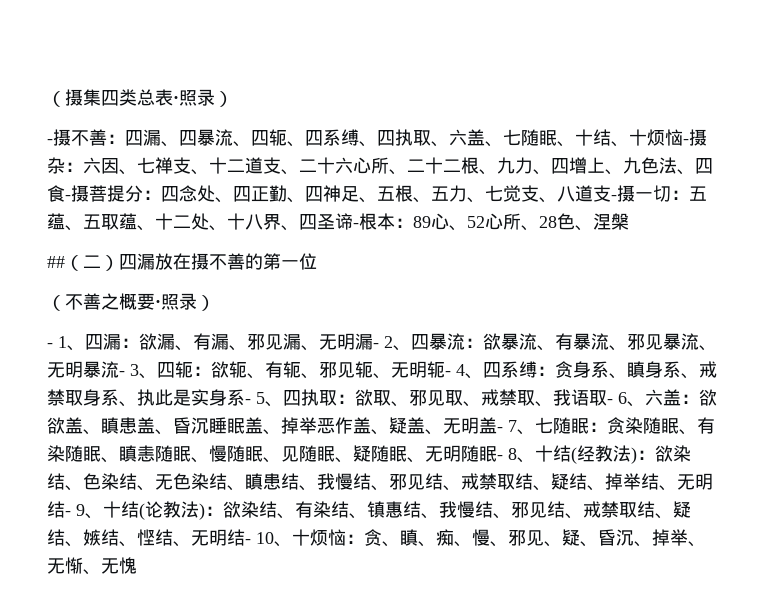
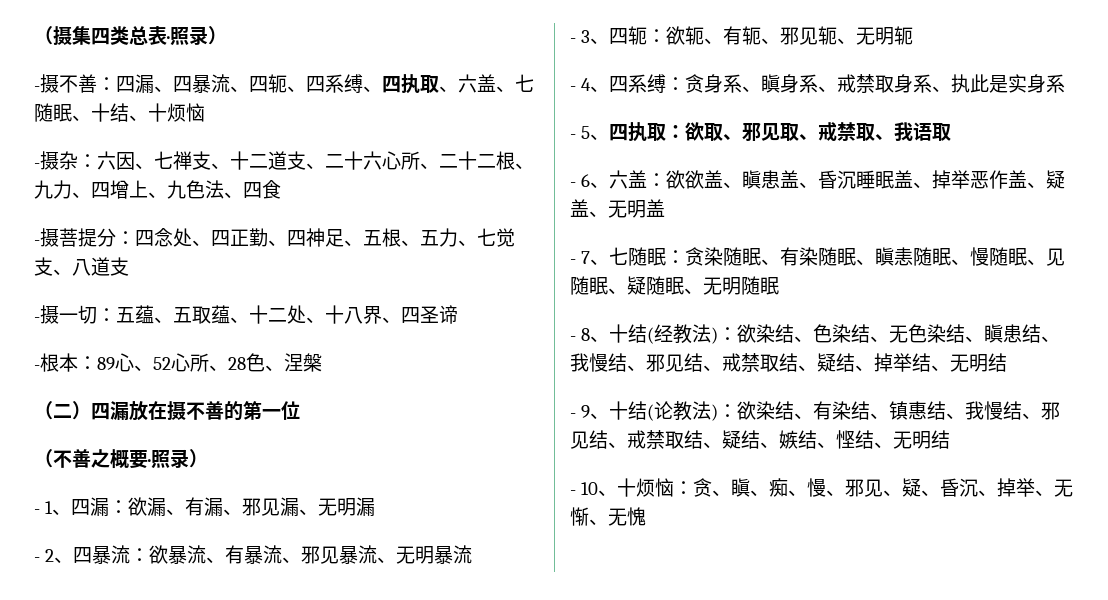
- 四漏、四暴流、四轭、四系缚、四执取、六盖、七随眠、十结、十烦恼-摄杂：
+ 四漏、四暴流、四轭、四系缚、四执取、六盖、七随眠、十结、十烦恼
+ -摄杂：
- 六因、七禅支、十二道支、二十六心所、二十二根、九力、四增上、九色法、四食-摄菩提分：
+ 六因、七禅支、十二道支、二十六心所、二十二根、九力、四增上、九色法、四食
+ -摄菩提分：
- 四念处、四正勤、四神足、五根、五力、七觉支、八道支-摄一切：
+ 四念处、四正勤、四神足、五根、五力、七觉支、八道支
+ -摄一切：
- 五蕴、五取蕴、十二处、十八界、四圣谛-根本：
+ 五蕴、五取蕴、十二处、十八界、四圣谛
+ -根本：
- ##（二）四漏放在摄不善的第一位
+ （二）四漏放在摄不善的第一位
- 欲漏、有漏、邪见漏、无明漏- 2、四暴流：
+ 欲漏、有漏、邪见漏、无明漏
+ - 2、四暴流：
- 欲暴流、有暴流、邪见暴流、无明暴流- 3、四轭：
+ 欲暴流、有暴流、邪见暴流、无明暴流
+ - 3、四轭：
- 欲轭、有轭、邪见轭、无明轭- 4、四系缚：
+ 欲轭、有轭、邪见轭、无明轭
+ - 4、四系缚：
- 贪身系、瞋身系、戒禁取身系、执此是实身系- 5、四执取：
+ 贪身系、瞋身系、戒禁取身系、执此是实身系
+ - 5、四执取：
- 欲取、邪见取、戒禁取、我语取- 6、六盖：
+ 欲取、邪见取、戒禁取、我语取
+ - 6、六盖：
- 欲欲盖、瞋患盖、昏沉睡眠盖、掉举恶作盖、疑盖、无明盖- 7、七随眠：
+ 欲欲盖、瞋患盖、昏沉睡眠盖、掉举恶作盖、疑盖、无明盖
+ - 7、七随眠：
- 贪染随眠、有染随眠、瞋恚随眠、慢随眠、见随眠、疑随眠、无明随眠- 8、十结(经教法)：
+ 贪染随眠、有染随眠、瞋恚随眠、慢随眠、见随眠、疑随眠、无明随眠
+ - 8、十结(经教法)：
- 欲染结、色染结、无色染结、瞋患结、我慢结、邪见结、戒禁取结、疑结、掉举结、无明结- 9、十结(论教法)：
+ 欲染结、色染结、无色染结、瞋患结、我慢结、邪见结、戒禁取结、疑结、掉举结、无明结
+ - 9、十结(论教法)：
- 欲染结、有染结、镇惠结、我慢结、邪见结、戒禁取结、疑结、嫉结、悭结、无明结- 10、十烦恼：
+ 欲染结、有染结、镇惠结、我慢结、邪见结、戒禁取结、疑结、嫉结、悭结、无明结
+ - 10、十烦恼：

